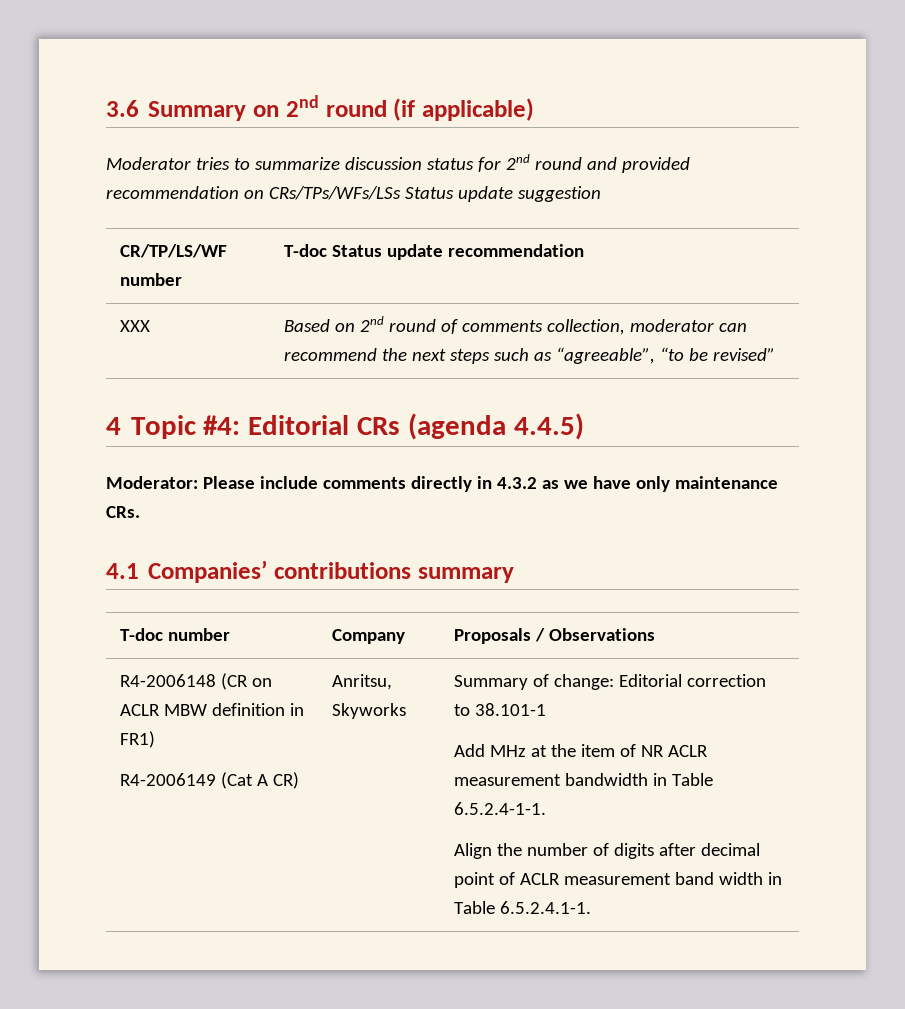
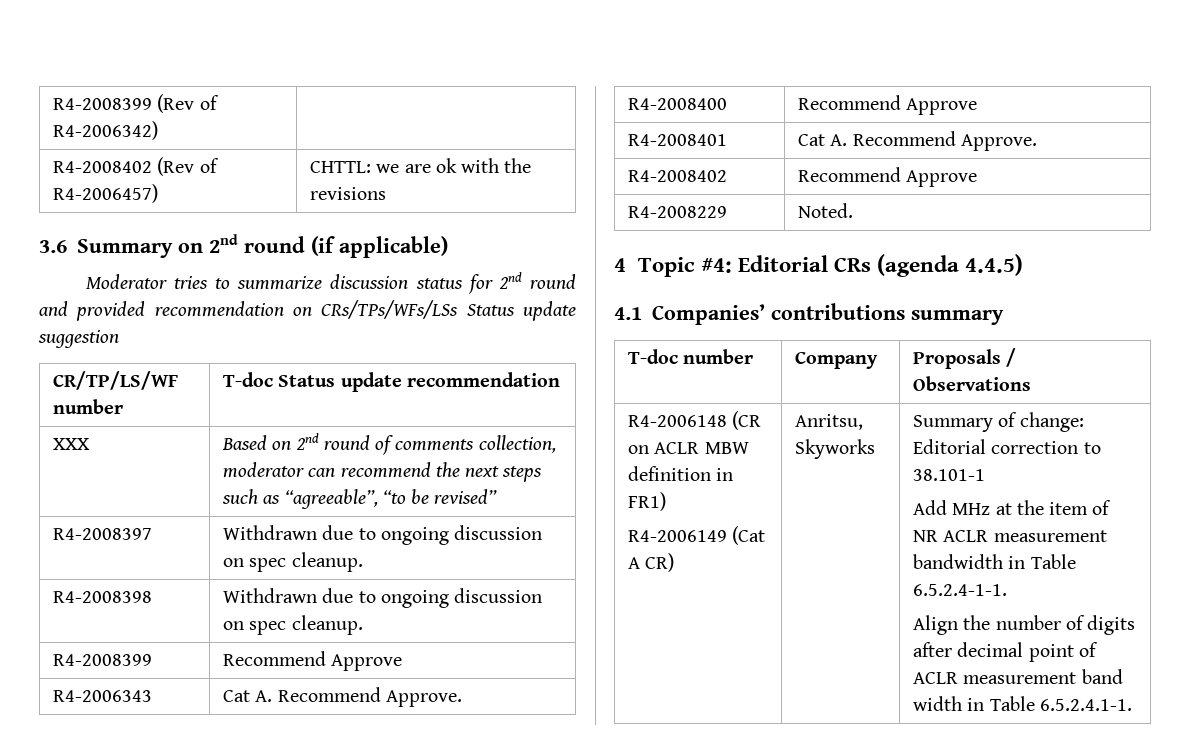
+ R4-2008399 (Rev of R4-2006342) |
+ R4-2008402 (Rev of R4-2006457) | CHTTL: we are ok with the revisions
+ R4-2008397 | Withdrawn due to ongoing discussion on spec cleanup.
+ R4-2008398 | Withdrawn due to ongoing discussion on spec cleanup.
+ R4-2008399 | Recommend Approve
+ R4-2006343 | Cat A. Recommend Approve.
+ R4-2008400 | Recommend Approve
+ R4-2008401 | Cat A. Recommend Approve.
+ R4-2008402 | Recommend Approve
+ R4-2008229 | Noted.
- Moderator: Please include comments directly in 4.3.2 as we have only maintenance CRs.

